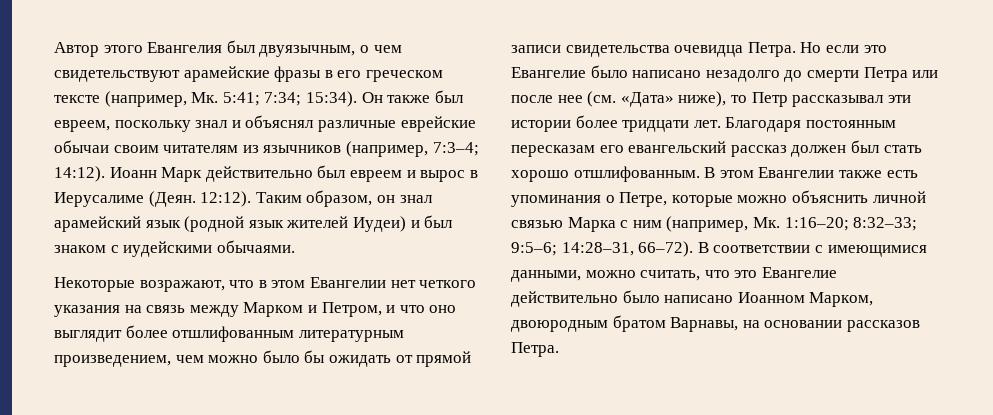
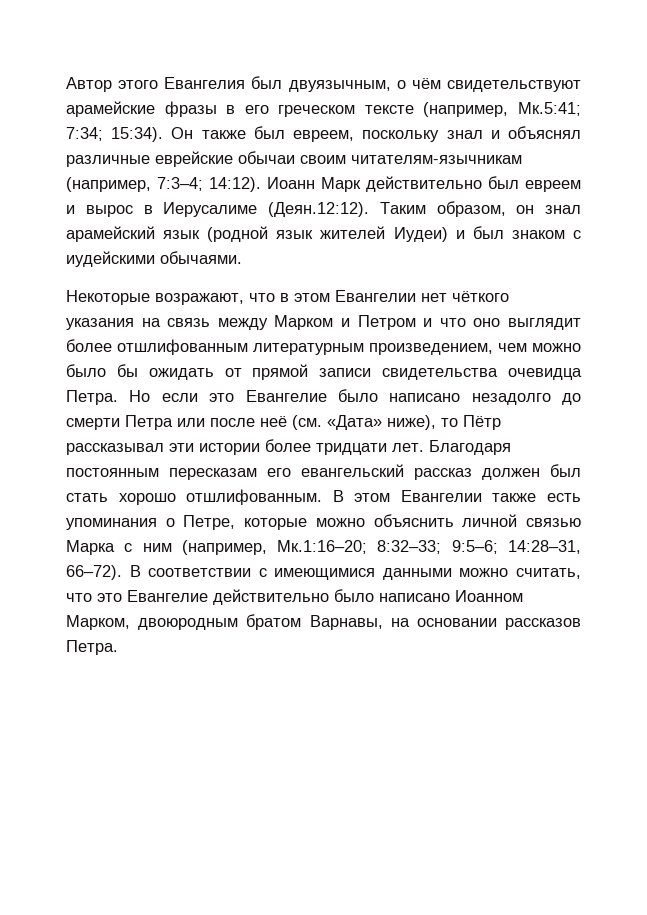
- Автор этого Евангелия был двуязычным, о чем свидетельствуют арамейские фразы в его греческом тексте (например, Мк. 5:41; 7:34; 15:34).
+ Автор этого Евангелия был двуязычным, о чём свидетельствуют арамейские фразы в его греческом тексте (например, Мк.5:41; 7:34; 15:34).
- Он также был евреем, поскольку знал и объяснял различные еврейские обычаи своим читателям из язычников (например, 7:3–4; 14:12).
+ Он также был евреем, поскольку знал и объяснял различные еврейские обычаи своим читателям-язычникам (например, 7:3–4; 14:12).
- Иоанн Марк действительно был евреем и вырос в Иерусалиме (Деян. 12:12). Таким образом, он знал арамейский язык (родной язык жителей Иудеи) и был знаком с иудейскими обычаями.
+ Иоанн Марк действительно был евреем и вырос в Иерусалиме (Деян.12:12). Таким образом, он знал арамейский язык (родной язык жителей Иудеи) и был знаком с иудейскими обычаями.
- Некоторые возражают, что в этом Евангелии нет четкого указания на связь между Марком и Петром, и что оно выглядит более отшлифованным литературным произведением, чем можно было бы ожидать от прямой записи свидетельства очевидца Петра.
+ Некоторые возражают, что в этом Евангелии нет чёткого указания на связь между Марком и Петром и что оно выглядит более отшлифованным литературным произведением, чем можно было бы ожидать от прямой записи свидетельства очевидца Петра.
- Но если это Евангелие было написано незадолго до смерти Петра или после нее (см. «Дата» ниже), то Петр рассказывал эти истории более тридцати лет.
+ Но если это Евангелие было написано незадолго до смерти Петра или после неё (см. «Дата» ниже), то Пётр рассказывал эти истории более тридцати лет.
- В этом Евангелии также есть упоминания о Петре, которые можно объяснить личной связью Марка с ним (например, Мк. 1:16–20; 8:32–33; 9:5–6; 14:28–31, 66–72).
+ В этом Евангелии также есть упоминания о Петре, которые можно объяснить личной связью Марка с ним (например, Мк.1:16–20; 8:32–33; 9:5–6; 14:28–31, 66–72).
- В соответствии с имеющимися данными, можно считать, что это Евангелие действительно было написано Иоанном Марком, двоюродным братом Варнавы, на основании рассказов Петра.
+ В соответствии с имеющимися данными можно считать, что это Евангелие действительно было написано Иоанном Марком, двоюродным братом Варнавы, на основании рассказов Петра.

